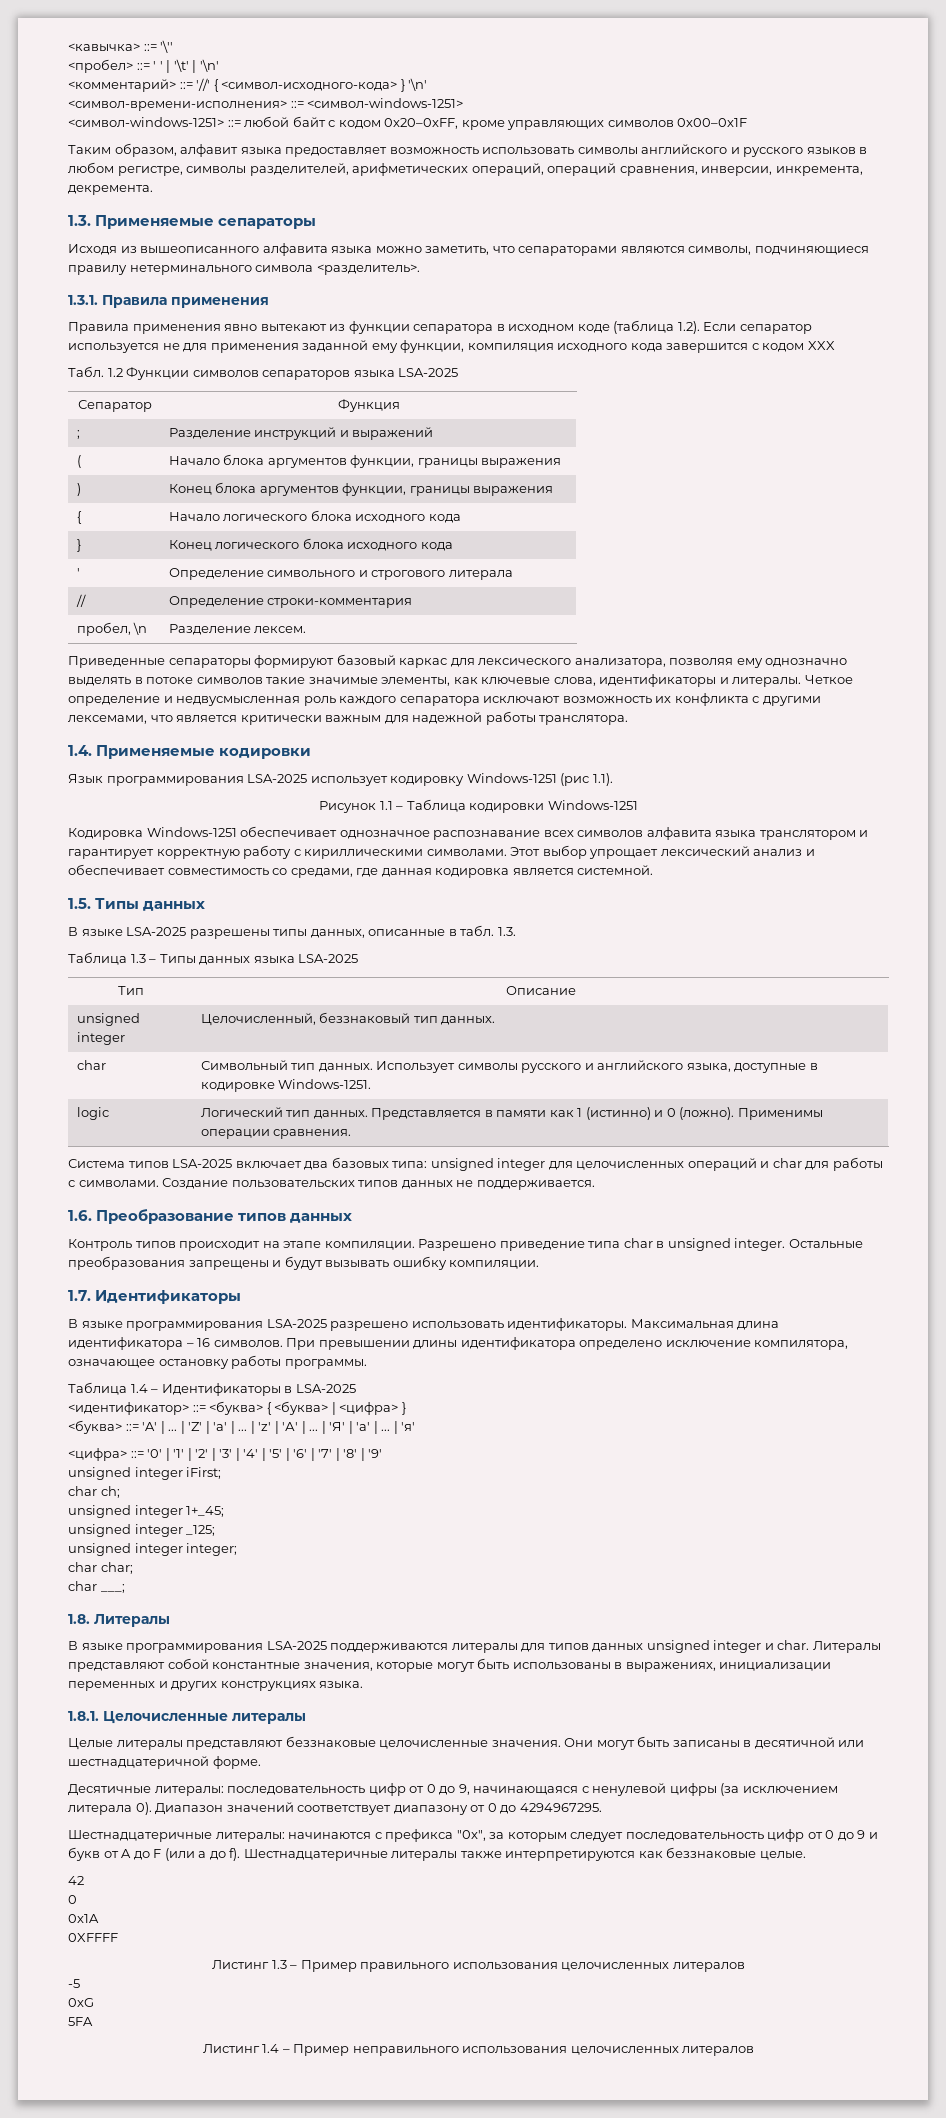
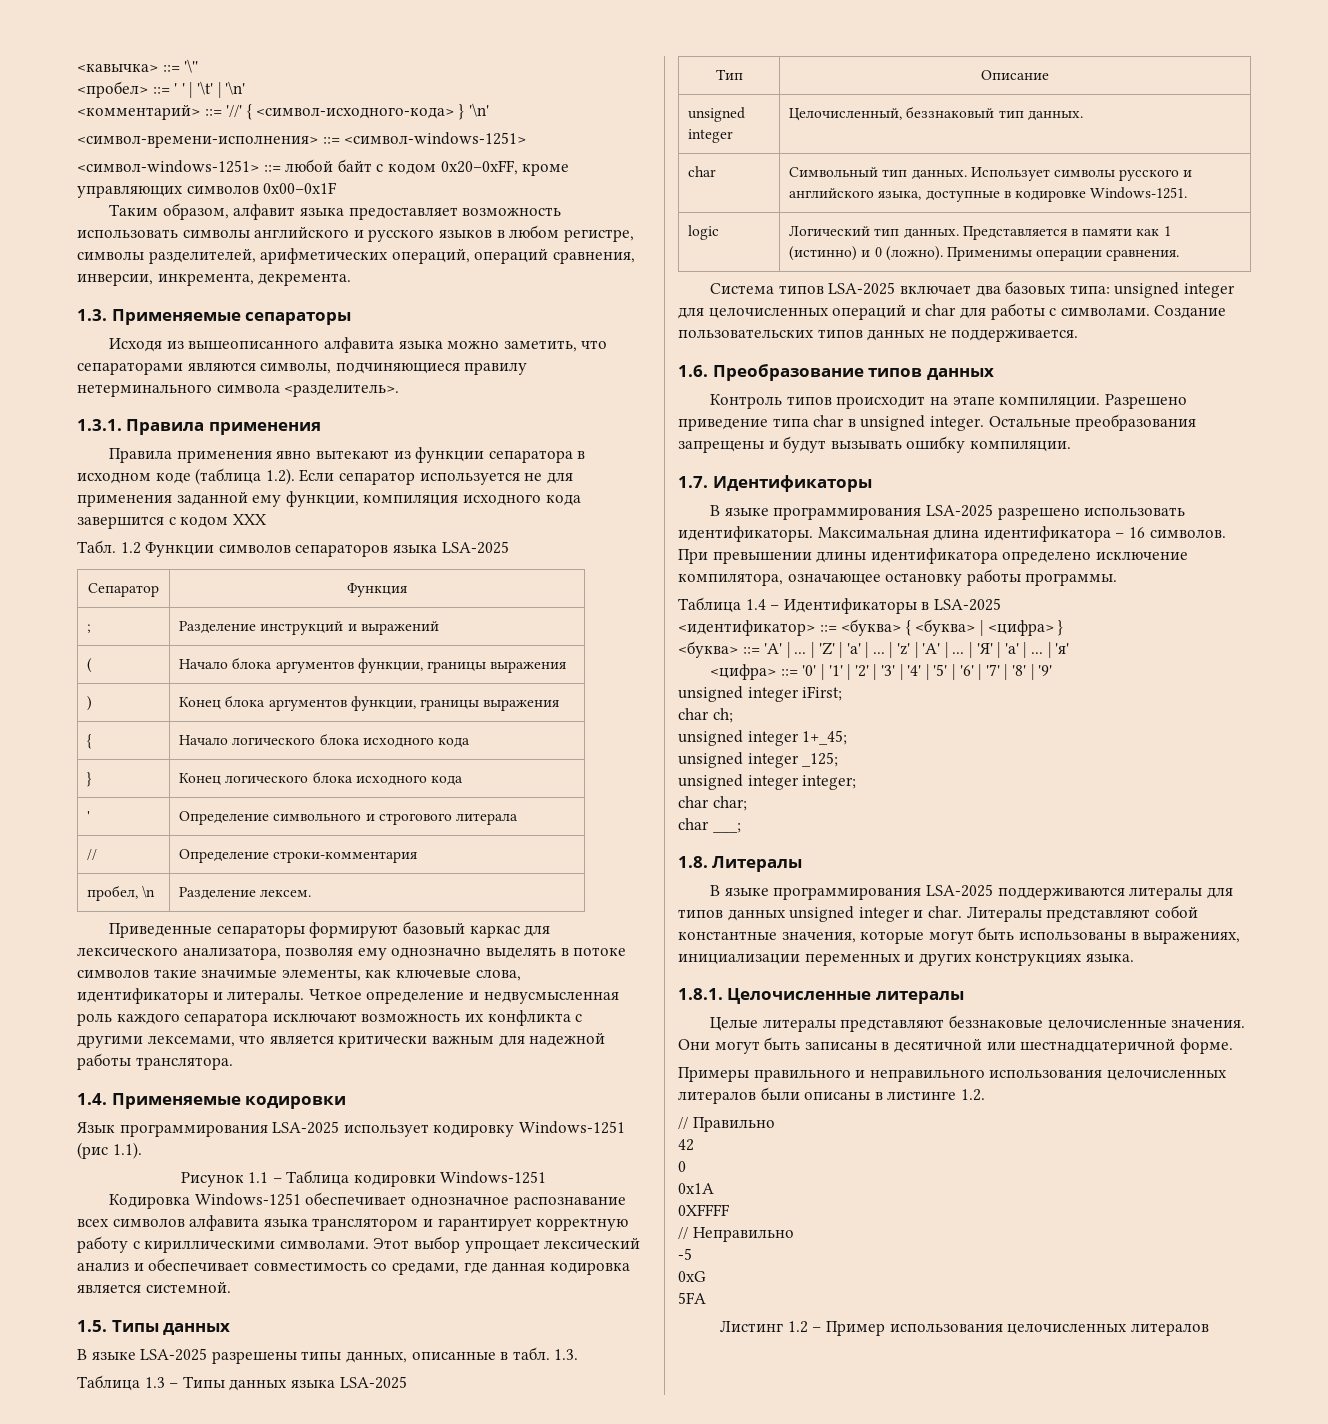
- Десятичные литералы: последовательность цифр от 0 до 9, начинающаяся с ненулевой цифры (за исключением литерала 0). Диапазон значений соответствует диапазону от 0 до 4294967295.
- Шестнадцатеричные литералы: начинаются с префикса "0x", за которым следует последовательность цифр от 0 до 9 и букв от A до F (или a до f). Шестнадцатеричные литералы также интерпретируются как беззнаковые целые.
+ Примеры правильного и неправильного использования целочисленных литералов были описаны в листинге 1.2.
+ // Правильно
  42
  0
  0x1A
  0XFFFF
- Листинг 1.3 – Пример правильного использования целочисленных литералов
+ // Неправильно
- Листинг 1.4 – Пример неправильного использования целочисленных литералов
+ Листинг 1.2 – Пример использования целочисленных литералов

